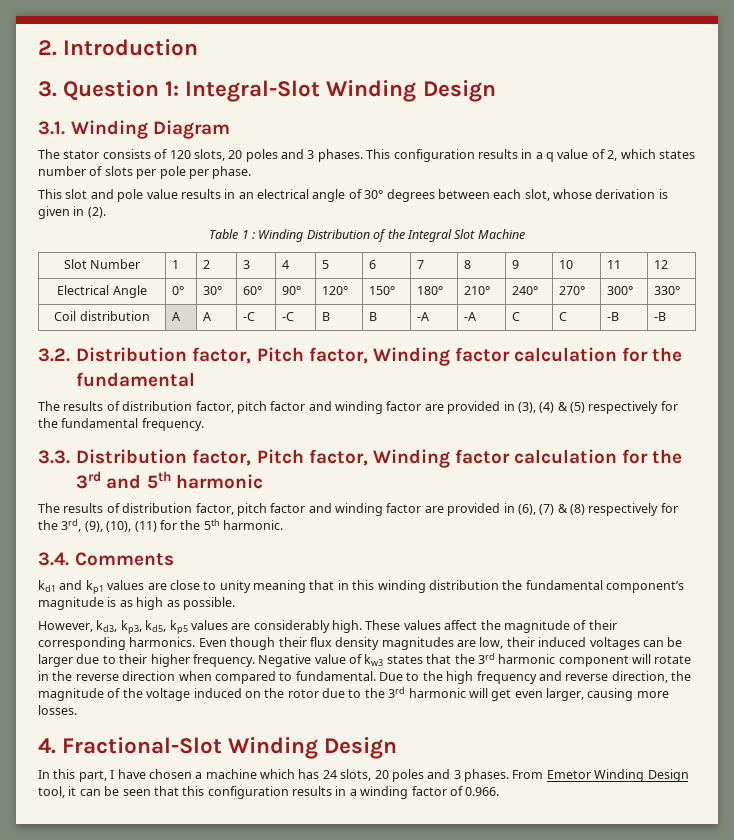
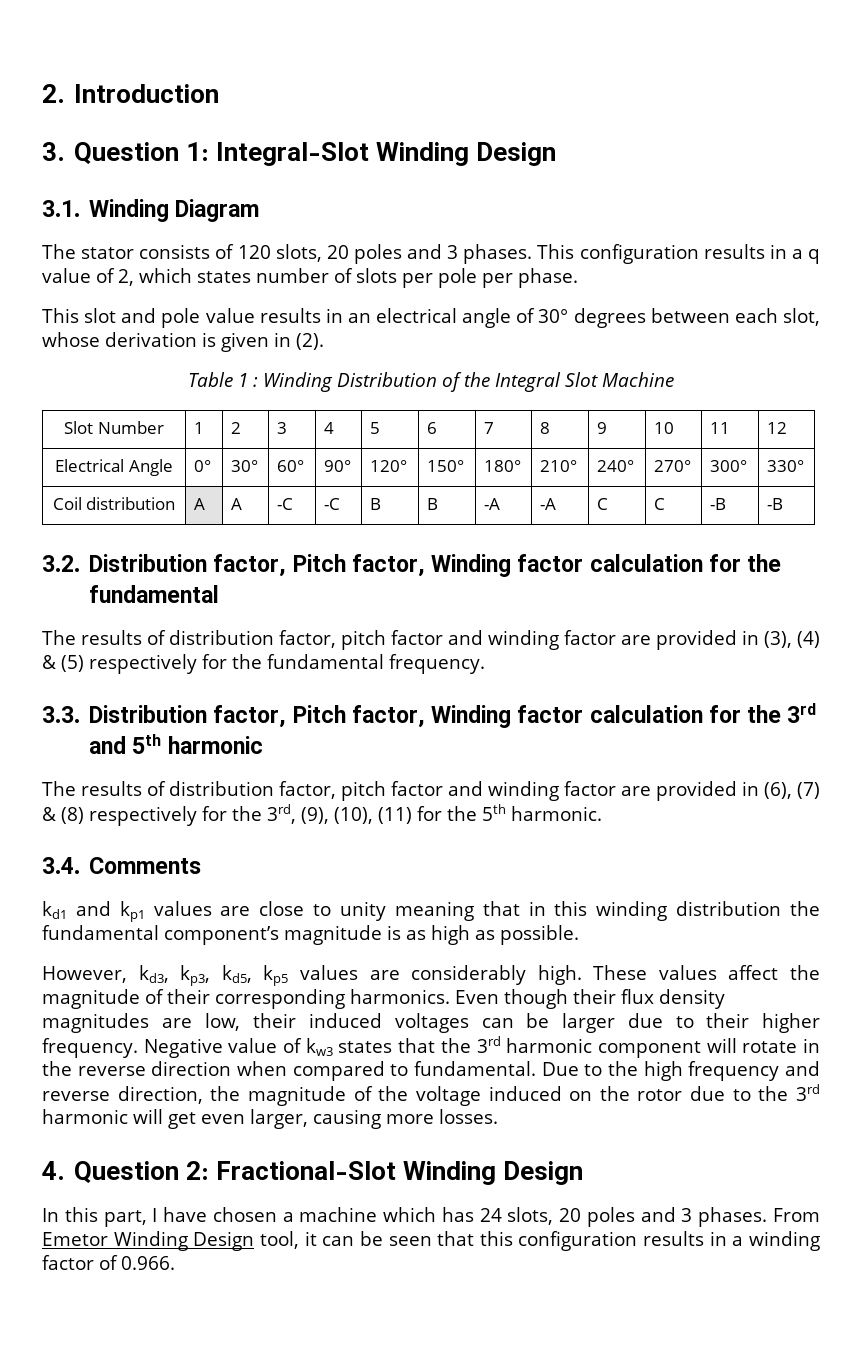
- 4. Fractional-Slot Winding Design
+ 4. Question 2: Fractional-Slot Winding Design

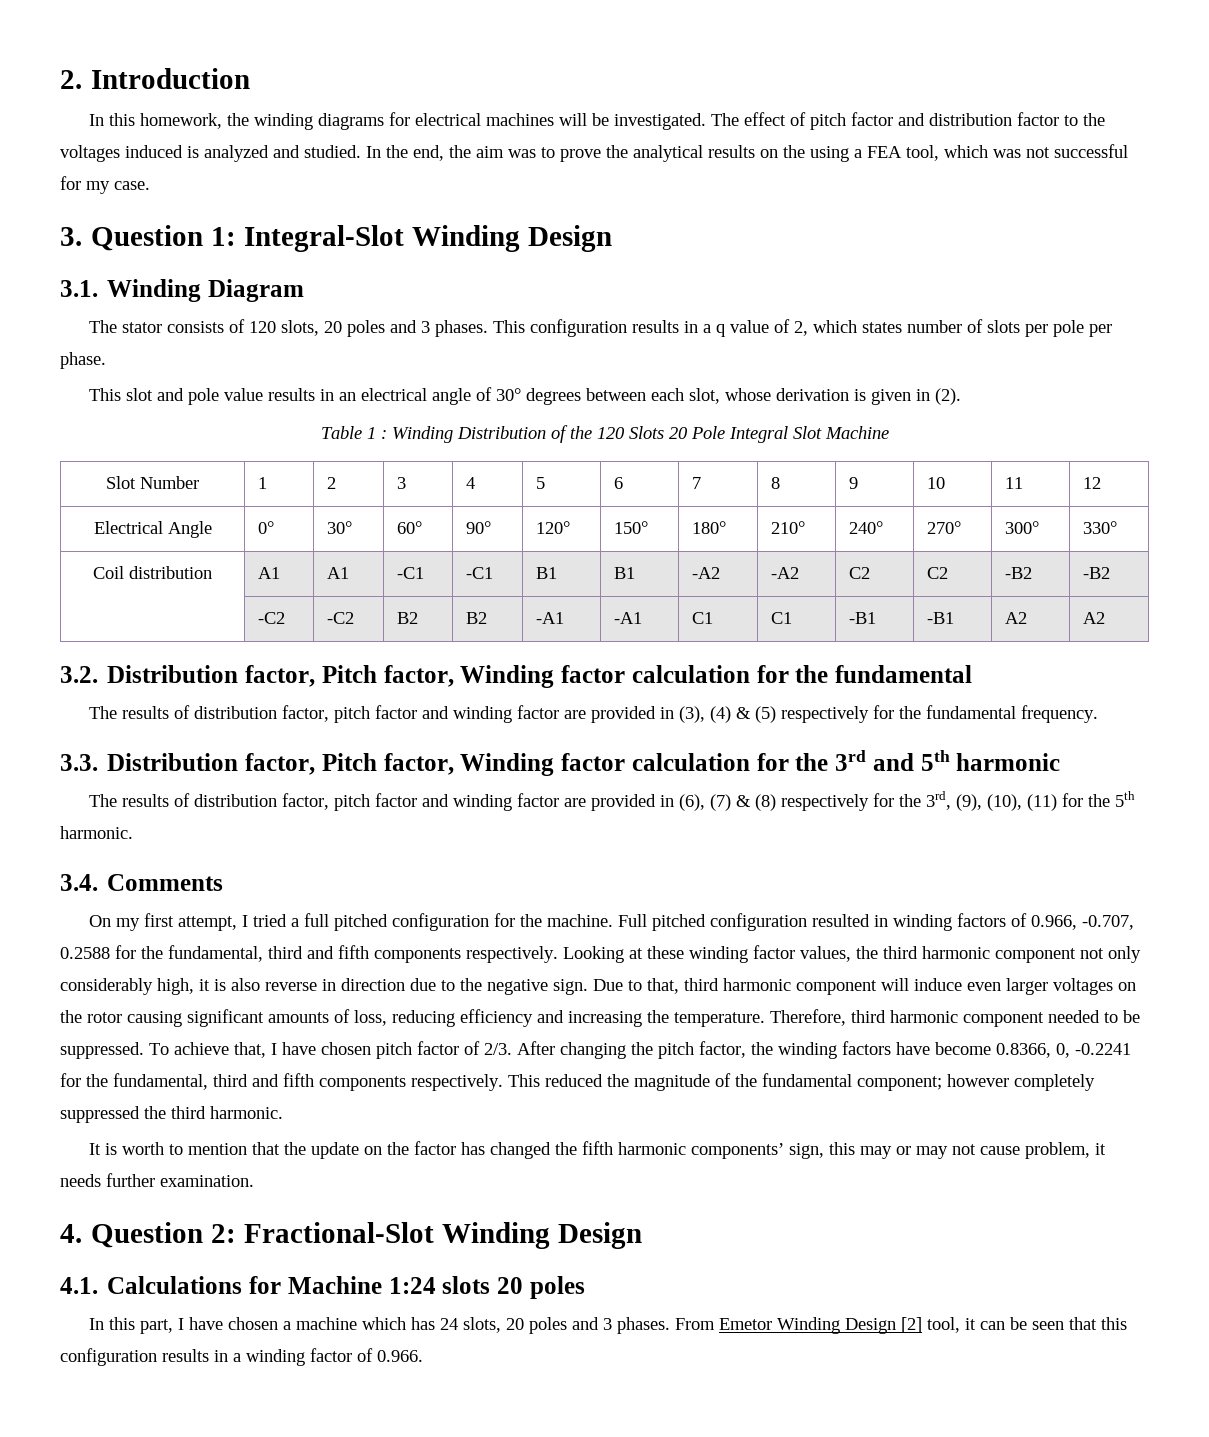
+ In this homework, the winding diagrams for electrical machines will be investigated. The effect of pitch factor and distribution factor to the voltages induced is analyzed and studied. In the end, the aim was to prove the analytical results on the using a FEA tool, which was not successful for my case.
- Table 1 : Winding Distribution of the Integral Slot Machine
+ Table 1 : Winding Distribution of the 120 Slots 20 Pole Integral Slot Machine
- Coil distribution | A | A | -C | -C | B | B | -A | -A | C | C | -B | -B
+ Coil distribution | A1 | A1 | -C1 | -C1 | B1 | B1 | -A2 | -A2 | C2 | C2 | -B2 | -B2
+ | -C2 | -C2 | B2 | B2 | -A1 | -A1 | C1 | C1 | -B1 | -B1 | A2 | A2
- kd1 and kp1 values are close to unity meaning that in this winding distribution the fundamental component’s magnitude is as high as possible.
- However, kd3, kp3, kd5, kp5 values are considerably high. These values affect the magnitude of their corresponding harmonics. Even though their flux density magnitudes are low, their induced voltages can be larger due to their higher frequency. Negative value of kw3 states that the 3rd harmonic component will rotate in the reverse direction when compared to fundamental. Due to the high frequency and reverse direction, the magnitude of the voltage induced on the rotor due to the 3rd harmonic will get even larger, causing more losses.
+ On my first attempt, I tried a full pitched configuration for the machine. Full pitched configuration resulted in winding factors of 0.966, -0.707, 0.2588 for the fundamental, third and fifth components respectively. Looking at these winding factor values, the third harmonic component not only considerably high, it is also reverse in direction due to the negative sign. Due to that, third harmonic component will induce even larger voltages on the rotor causing significant amounts of loss, reducing efficiency and increasing the temperature. Therefore, third harmonic component needed to be suppressed. To achieve that, I have chosen pitch factor of 2/3. After changing the pitch factor, the winding factors have become 0.8366, 0, -0.2241 for the fundamental, third and fifth components respectively. This reduced the magnitude of the fundamental component; however completely suppressed the third harmonic.
+ It is worth to mention that the update on the factor has changed the fifth harmonic components’ sign, this may or may not cause problem, it needs further examination.
+ 4.1. Calculations for Machine 1:24 slots 20 poles
- From Emetor Winding Design tool, it can be seen that this configuration results in a winding factor of 0.966.
+ From Emetor Winding Design [2] tool, it can be seen that this configuration results in a winding factor of 0.966.

